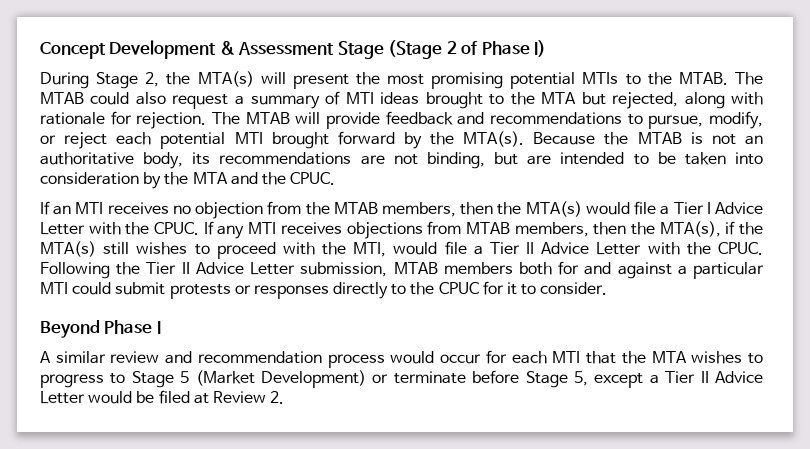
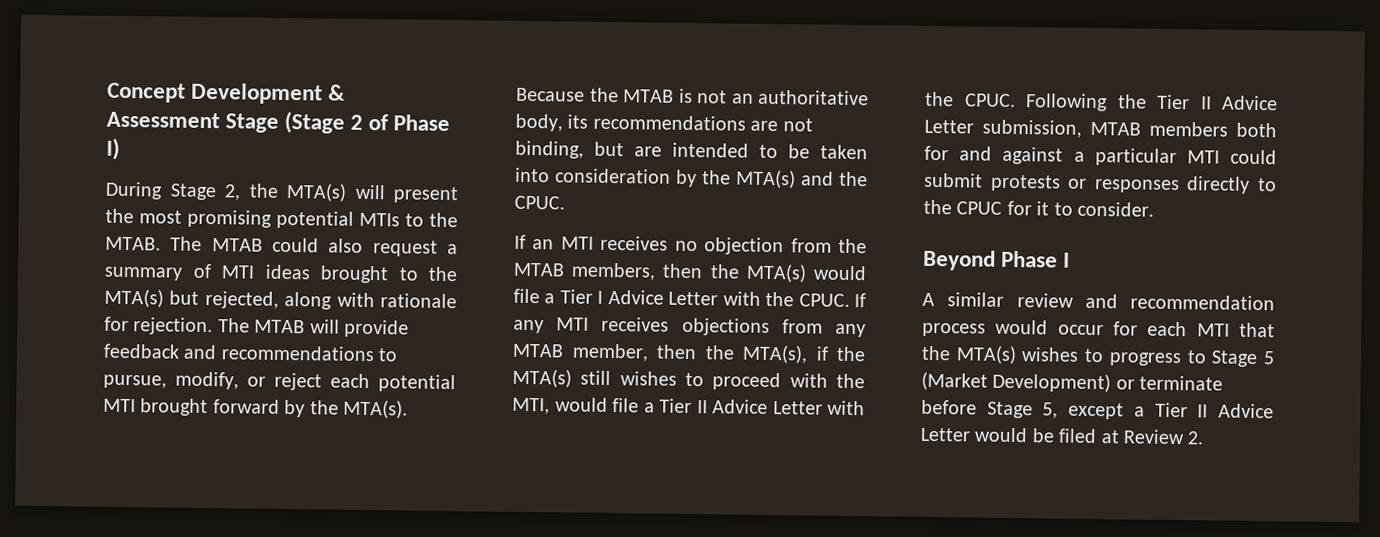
- The MTAB could also request a summary of MTI ideas brought to the MTA but rejected, along with rationale for rejection.
+ The MTAB could also request a summary of MTI ideas brought to the MTA(s) but rejected, along with rationale for rejection.
- Because the MTAB is not an authoritative body, its recommendations are not binding, but are intended to be taken into consideration by the MTA and the CPUC.
+ Because the MTAB is not an authoritative body, its recommendations are not binding, but are intended to be taken into consideration by the MTA(s) and the CPUC.
- If any MTI receives objections from MTAB members, then the MTA(s), if the MTA(s) still wishes to proceed with the MTI, would file a Tier II Advice Letter with the CPUC.
+ If any MTI receives objections from any MTAB member, then the MTA(s), if the MTA(s) still wishes to proceed with the MTI, would file a Tier II Advice Letter with the CPUC.
- A similar review and recommendation process would occur for each MTI that the MTA wishes to progress to Stage 5 (Market Development) or terminate before Stage 5, except a Tier II Advice Letter would be filed at Review 2.
+ A similar review and recommendation process would occur for each MTI that the MTA(s) wishes to progress to Stage 5 (Market Development) or terminate before Stage 5, except a Tier II Advice Letter would be filed at Review 2.

